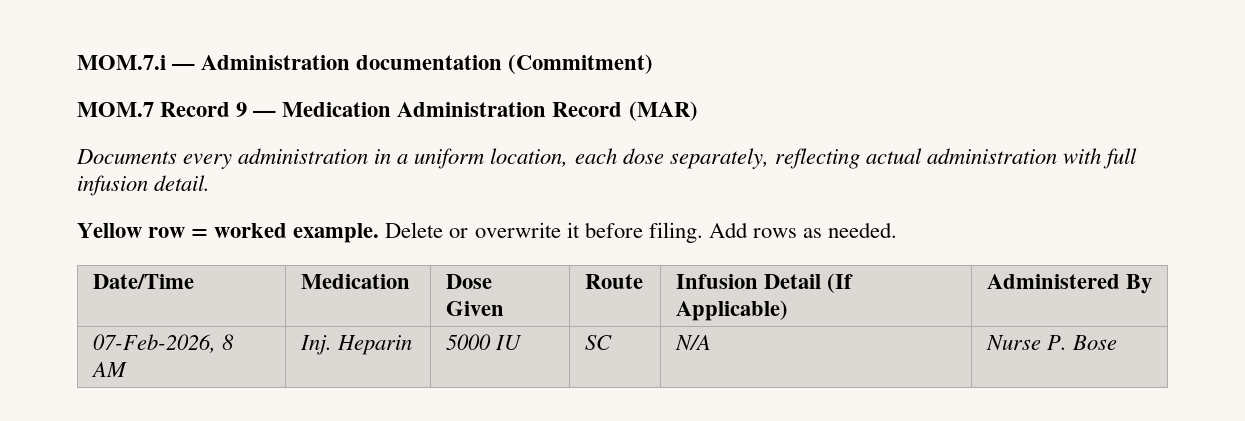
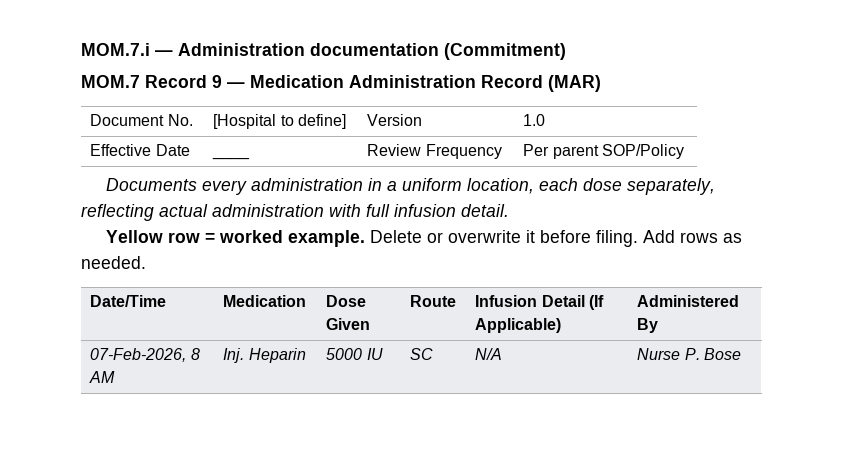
+ Document No. | [Hospital to define] | Version | 1.0
+ Effective Date | ____ | Review Frequency | Per parent SOP/Policy

